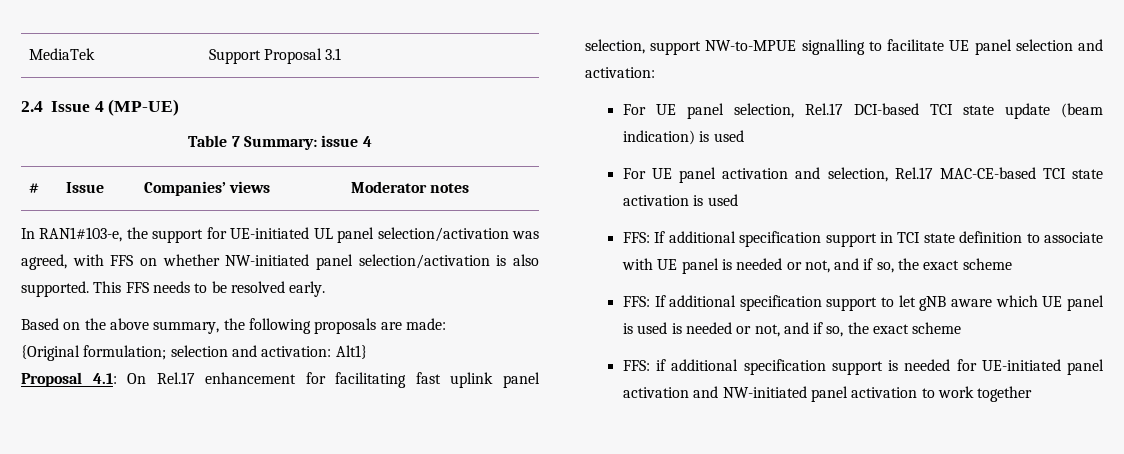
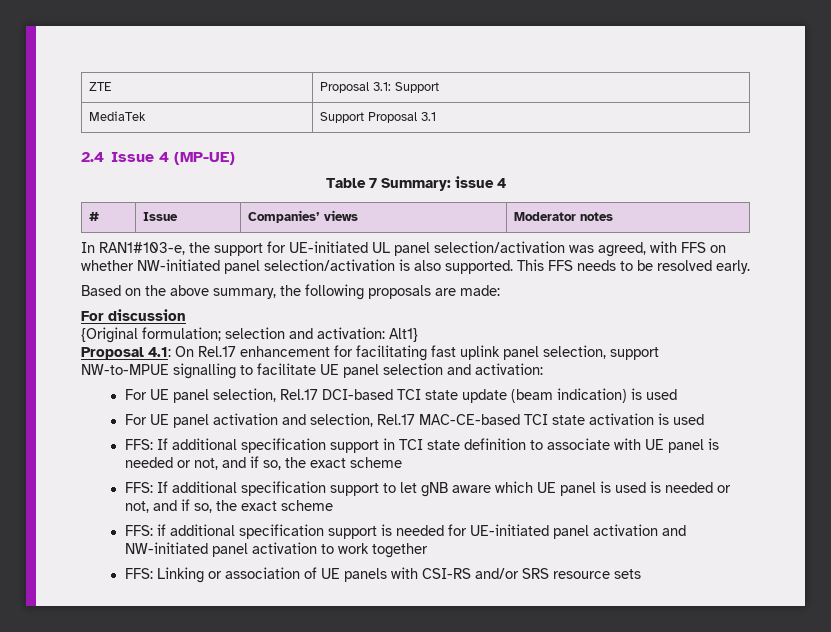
+ ZTE | Proposal 3.1: Support
+ For discussion
+ FFS: Linking or association of UE panels with CSI-RS and/or SRS resource sets

